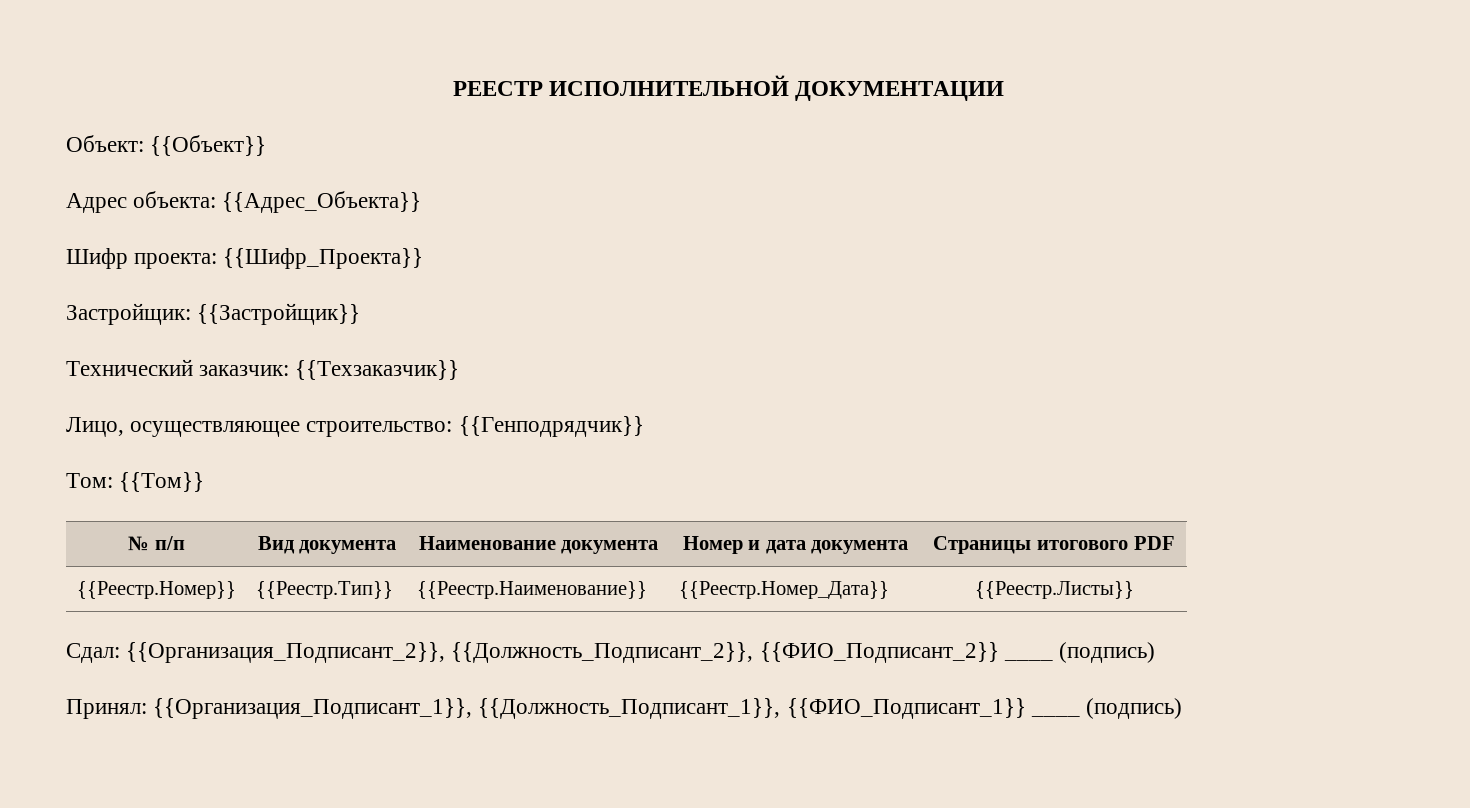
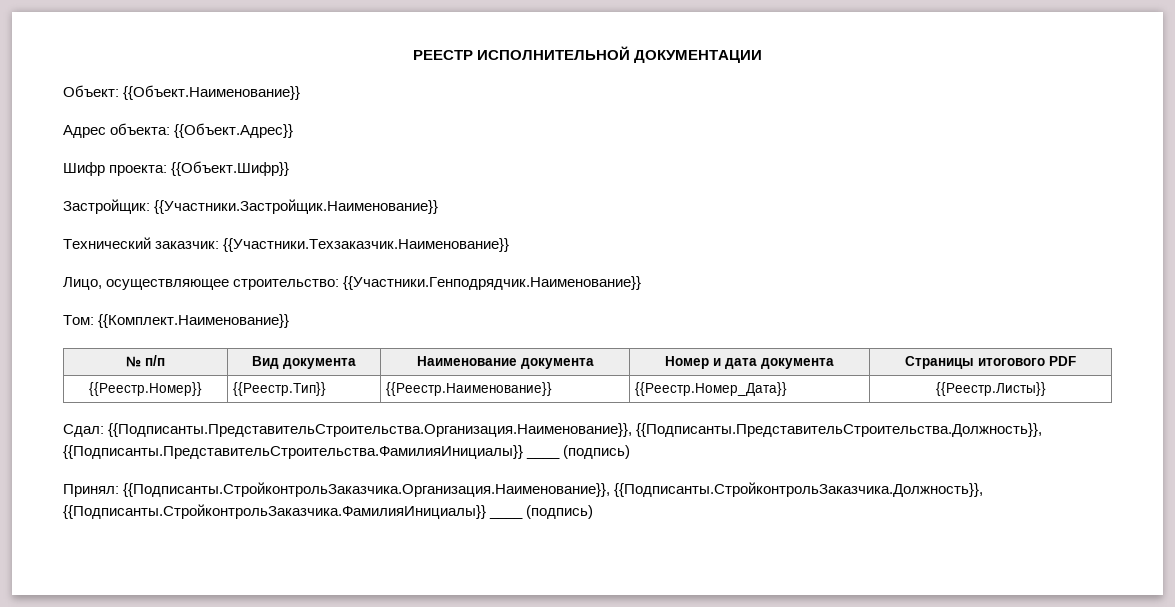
- Объект: {{Объект}}
+ Объект: {{Объект.Наименование}}
- Адрес объекта: {{Адрес_Объекта}}
+ Адрес объекта: {{Объект.Адрес}}
- Шифр проекта: {{Шифр_Проекта}}
+ Шифр проекта: {{Объект.Шифр}}
- Застройщик: {{Застройщик}}
+ Застройщик: {{Участники.Застройщик.Наименование}}
- Технический заказчик: {{Техзаказчик}}
+ Технический заказчик: {{Участники.Техзаказчик.Наименование}}
- Лицо, осуществляющее строительство: {{Генподрядчик}}
+ Лицо, осуществляющее строительство: {{Участники.Генподрядчик.Наименование}}
- Том: {{Том}}
+ Том: {{Комплект.Наименование}}
- Сдал: {{Организация_Подписант_2}}, {{Должность_Подписант_2}}, {{ФИО_Подписант_2}} ____ (подпись)
+ Сдал: {{Подписанты.ПредставительСтроительства.Организация.Наименование}}, {{Подписанты.ПредставительСтроительства.Должность}}, {{Подписанты.ПредставительСтроительства.ФамилияИнициалы}} ____ (подпись)
- Принял: {{Организация_Подписант_1}}, {{Должность_Подписант_1}}, {{ФИО_Подписант_1}} ____ (подпись)
+ Принял: {{Подписанты.СтройконтрольЗаказчика.Организация.Наименование}}, {{Подписанты.СтройконтрольЗаказчика.Должность}}, {{Подписанты.СтройконтрольЗаказчика.ФамилияИнициалы}} ____ (подпись)

